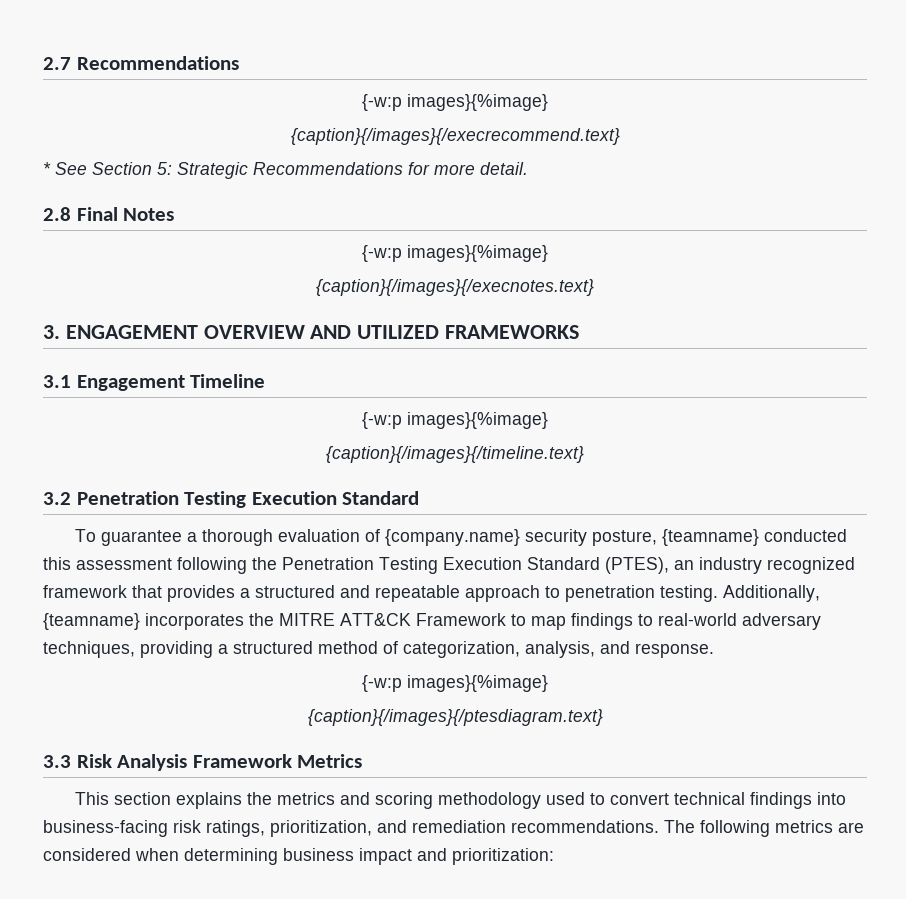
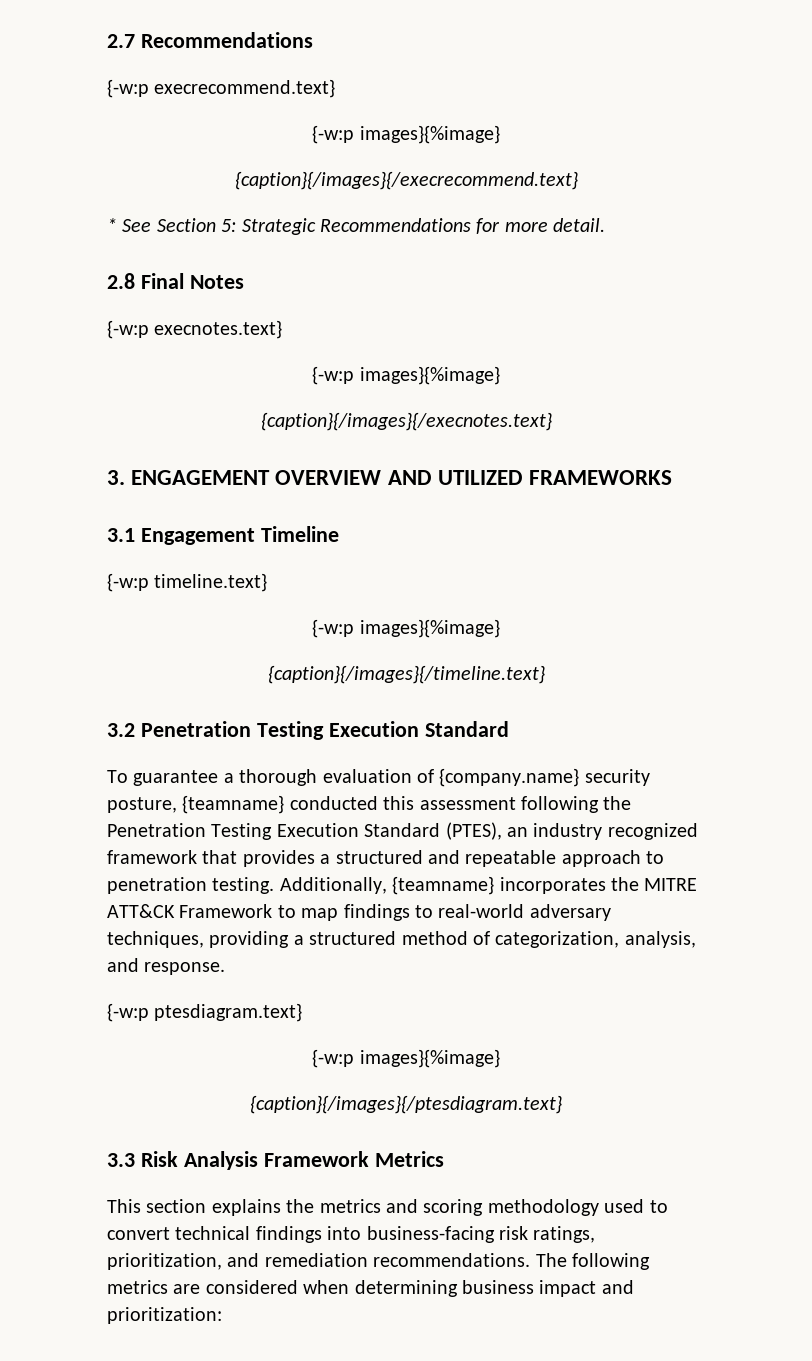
+ {-w:p execrecommend.text}
+ {-w:p execnotes.text}
+ {-w:p timeline.text}
+ {-w:p ptesdiagram.text}

